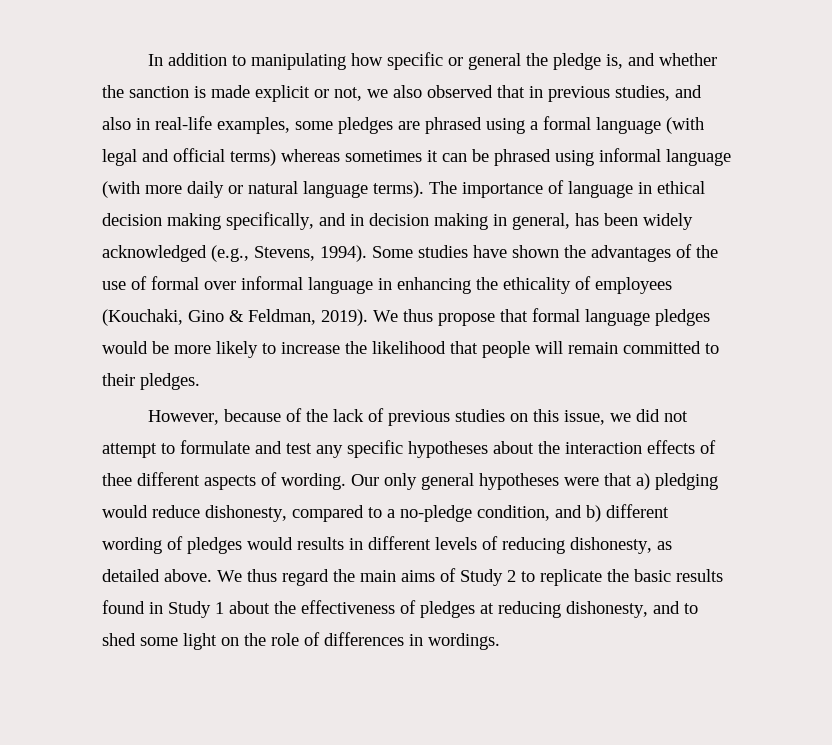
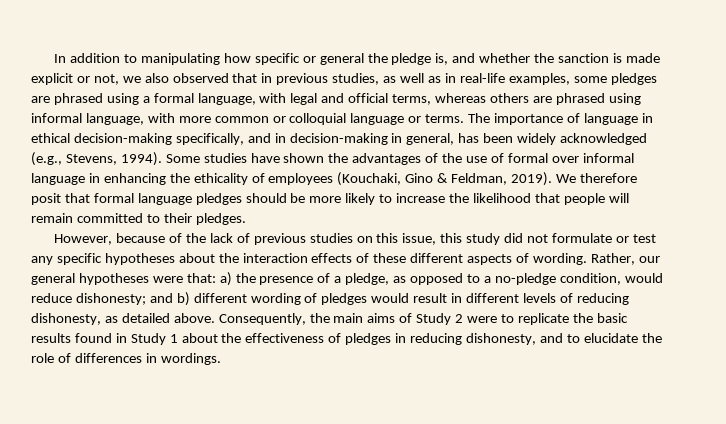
- In addition to manipulating how specific or general the pledge is, and whether the sanction is made explicit or not, we also observed that in previous studies, and also in real-life examples, some pledges are phrased using a formal language (with legal and official terms) whereas sometimes it can be phrased using informal language (with more daily or natural language terms).
+ In addition to manipulating how specific or general the pledge is, and whether the sanction is made explicit or not, we also observed that in previous studies, as well as in real-life examples, some pledges are phrased using a formal language, with legal and official terms, whereas others are phrased using informal language, with more common or colloquial language or terms.
- The importance of language in ethical decision making specifically, and in decision making in general, has been widely acknowledged (e.g., Stevens, 1994).
+ The importance of language in ethical decision-making specifically, and in decision-making in general, has been widely acknowledged (e.g., Stevens, 1994).
- We thus propose that formal language pledges would be more likely to increase the likelihood that people will remain committed to their pledges.
+ We therefore posit that formal language pledges should be more likely to increase the likelihood that people will remain committed to their pledges.
- However, because of the lack of previous studies on this issue, we did not attempt to formulate and test any specific hypotheses about the interaction effects of thee different aspects of wording.
+ However, because of the lack of previous studies on this issue, this study did not formulate or test any specific hypotheses about the interaction effects of these different aspects of wording.
- Our only general hypotheses were that a) pledging would reduce dishonesty, compared to a no-pledge condition, and b) different wording of pledges would results in different levels of reducing dishonesty, as detailed above.
+ Rather, our general hypotheses were that: a) the presence of a pledge, as opposed to a no-pledge condition, would reduce dishonesty; and b) different wording of pledges would result in different levels of reducing dishonesty, as detailed above.
- We thus regard the main aims of Study 2 to replicate the basic results found in Study 1 about the effectiveness of pledges at reducing dishonesty, and to shed some light on the role of differences in wordings.
+ Consequently, the main aims of Study 2 were to replicate the basic results found in Study 1 about the effectiveness of pledges in reducing dishonesty, and to elucidate the role of differences in wordings.

